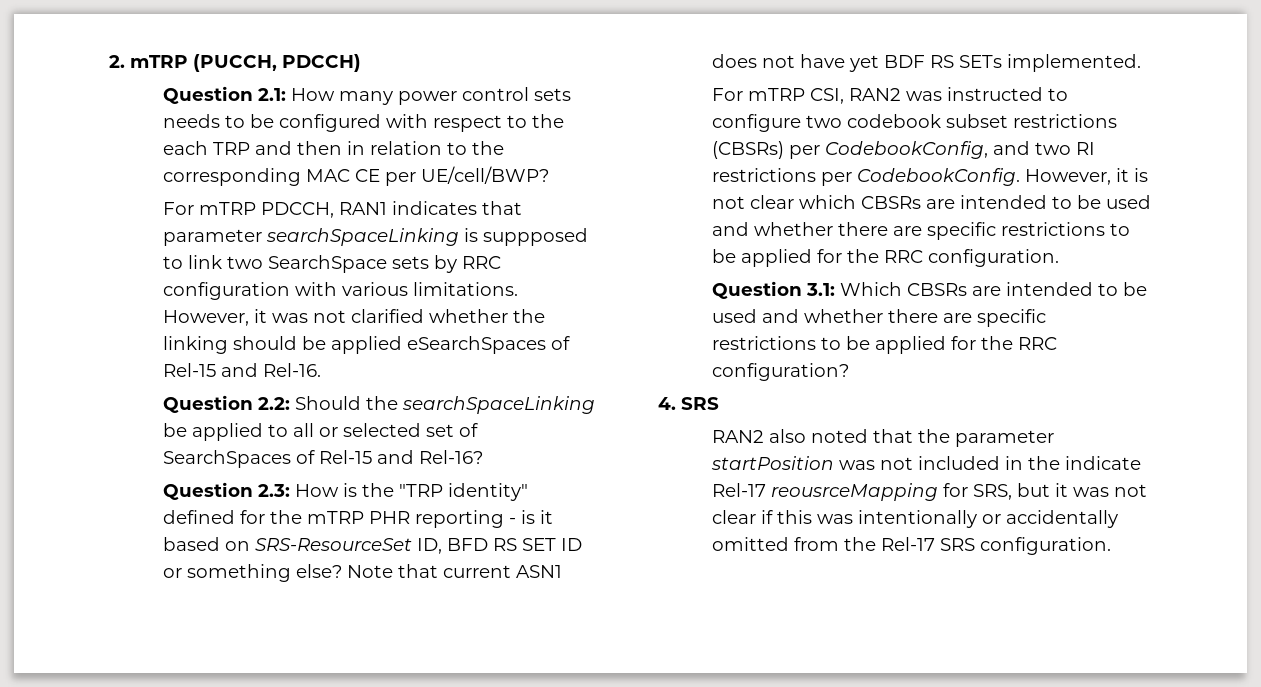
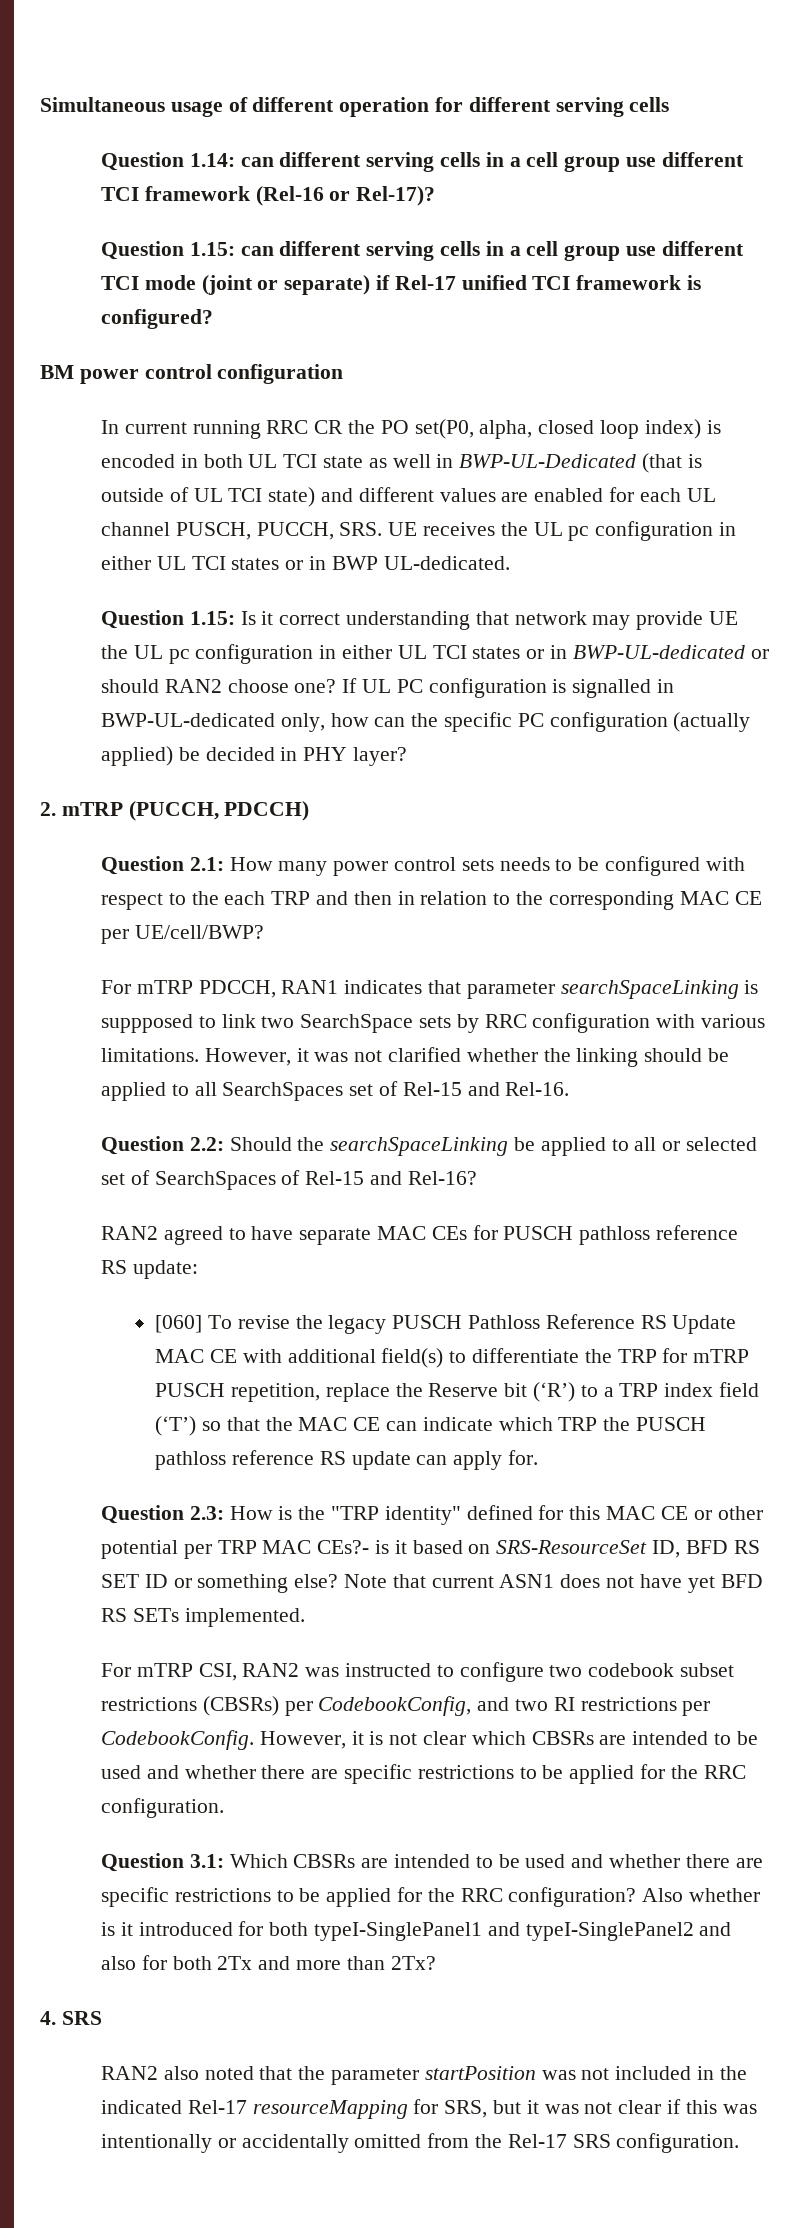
+ Simultaneous usage of different operation for different serving cells
+ Question 1.14: can different serving cells in a cell group use different TCI framework (Rel-16 or Rel-17)?
+ Question 1.15: can different serving cells in a cell group use different TCI mode (joint or separate) if Rel-17 unified TCI framework is configured?
+ BM power control configuration
+ In current running RRC CR the PO set(P0, alpha, closed loop index) is encoded in both UL TCI state as well in BWP-UL-Dedicated (that is outside of UL TCI state) and different values are enabled for each UL channel PUSCH, PUCCH, SRS. UE receives the UL pc configuration in either UL TCI states or in BWP UL-dedicated.
+ Question 1.15: Is it correct understanding that network may provide UE the UL pc configuration in either UL TCI states or in BWP-UL-dedicated or should RAN2 choose one? If UL PC configuration is signalled in BWP-UL-dedicated only, how can the specific PC configuration (actually applied) be decided in PHY layer?
- However, it was not clarified whether the linking should be applied eSearchSpaces of Rel-15 and Rel-16.
+ However, it was not clarified whether the linking should be applied to all SearchSpaces set of Rel-15 and Rel-16.
+ RAN2 agreed to have separate MAC CEs for PUSCH pathloss reference RS update:
+ [060] To revise the legacy PUSCH Pathloss Reference RS Update MAC CE with additional field(s) to differentiate the TRP for mTRP PUSCH repetition, replace the Reserve bit (‘R’) to a TRP index field (‘T’) so that the MAC CE can indicate which TRP the PUSCH pathloss reference RS update can apply for.
- Question 2.3: How is the "TRP identity" defined for the mTRP PHR reporting - is it based on SRS-ResourceSet ID, BFD RS SET ID or something else?
+ Question 2.3: How is the "TRP identity" defined for this MAC CE or other potential per TRP MAC CEs?- is it based on SRS-ResourceSet ID, BFD RS SET ID or something else?
- Note that current ASN1 does not have yet BDF RS SETs implemented.
+ Note that current ASN1 does not have yet BFD RS SETs implemented.
+ Also whether is it introduced for both typeI-SinglePanel1 and typeI-SinglePanel2 and also for both 2Tx and more than 2Tx?
- RAN2 also noted that the parameter startPosition was not included in the indicate Rel-17 reousrceMapping for SRS, but it was not clear if this was intentionally or accidentally omitted from the Rel-17 SRS configuration.
+ RAN2 also noted that the parameter startPosition was not included in the indicated Rel-17 resourceMapping for SRS, but it was not clear if this was intentionally or accidentally omitted from the Rel-17 SRS configuration.

